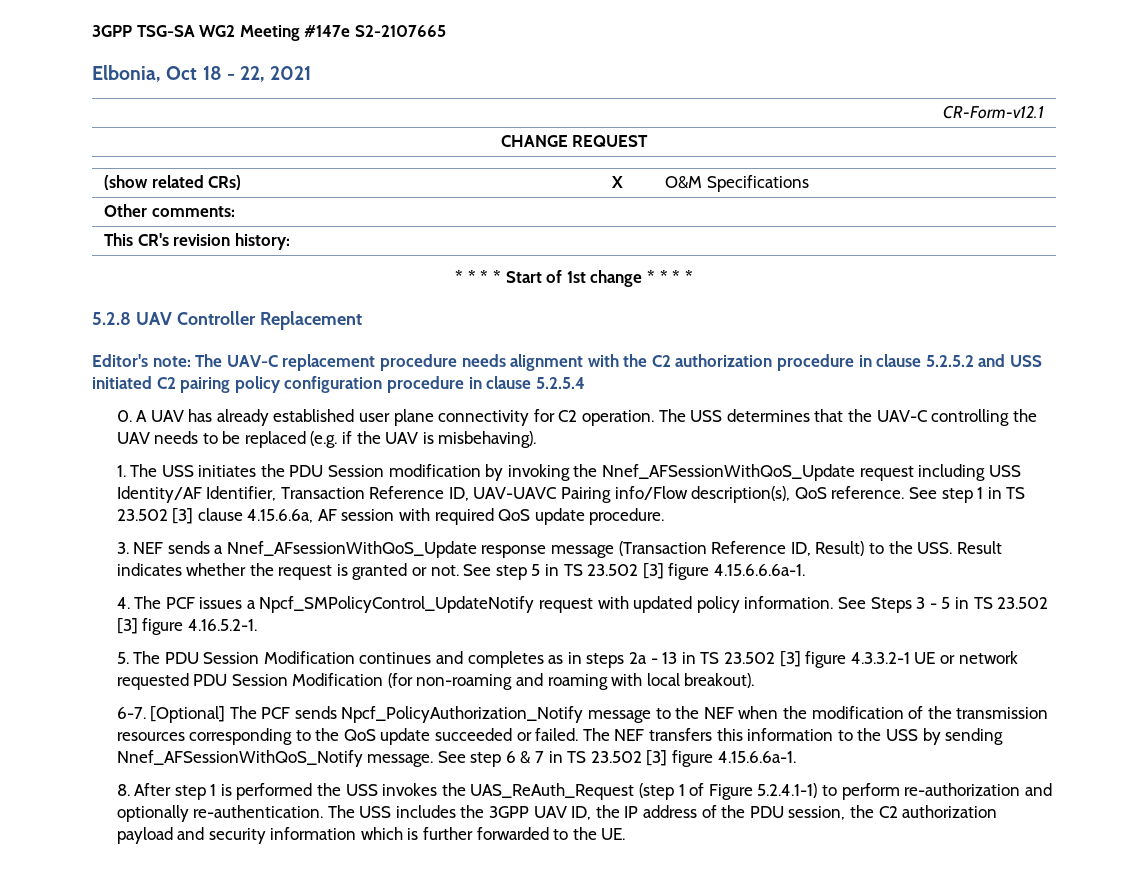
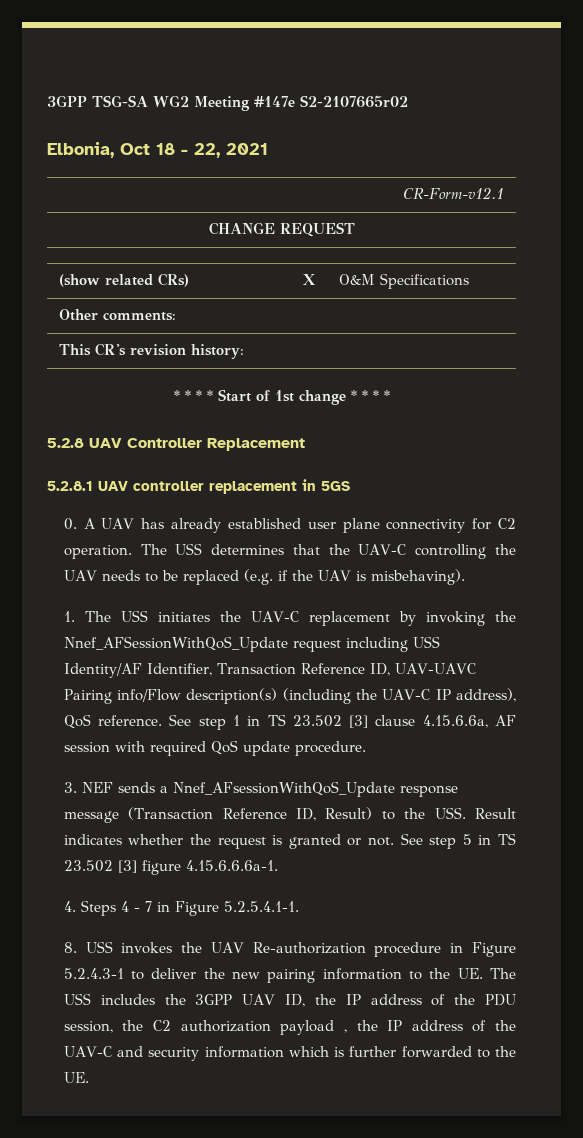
- 3GPP TSG-SA WG2 Meeting #147e S2-2107665
+ 3GPP TSG-SA WG2 Meeting #147e S2-2107665r02
- Editor's note: The UAV-C replacement procedure needs alignment with the C2 authorization procedure in clause 5.2.5.2 and USS initiated C2 pairing policy configuration procedure in clause 5.2.5.4
+ 5.2.8.1 UAV controller replacement in 5GS
- 1. The USS initiates the PDU Session modification by invoking the Nnef_AFSessionWithQoS_Update request including USS Identity/AF Identifier, Transaction Reference ID, UAV-UAVC Pairing info/Flow description(s), QoS reference.
+ 1. The USS initiates the UAV-C replacement by invoking the Nnef_AFSessionWithQoS_Update request including USS Identity/AF Identifier, Transaction Reference ID, UAV-UAVC Pairing info/Flow description(s) (including the UAV-C IP address), QoS reference.
- 4. The PCF issues a Npcf_SMPolicyControl_UpdateNotify request with updated policy information. See Steps 3 - 5 in TS 23.502 [3] figure 4.16.5.2-1.
- 5. The PDU Session Modification continues and completes as in steps 2a - 13 in TS 23.502 [3] figure 4.3.3.2-1 UE or network requested PDU Session Modification (for non-roaming and roaming with local breakout).
- 6-7. [Optional] The PCF sends Npcf_PolicyAuthorization_Notify message to the NEF when the modification of the transmission resources corresponding to the QoS update succeeded or failed. The NEF transfers this information to the USS by sending Nnef_AFSessionWithQoS_Notify message. See step 6 & 7 in TS 23.502 [3] figure 4.15.6.6a-1.
- 8. After step 1 is performed the USS invokes the UAS_ReAuth_Request (step 1 of Figure 5.2.4.1-1) to perform re-authorization and optionally re-authentication. The USS includes the 3GPP UAV ID, the IP address of the PDU session, the C2 authorization payload and security information which is further forwarded to the UE.
+ 4. Steps 4 - 7 in Figure 5.2.5.4.1-1.
+ 8. USS invokes the UAV Re-authorization procedure in Figure 5.2.4.3-1 to deliver the new pairing information to the UE. The USS includes the 3GPP UAV ID, the IP address of the PDU session, the C2 authorization payload , the IP address of the UAV-C and security information which is further forwarded to the UE.

